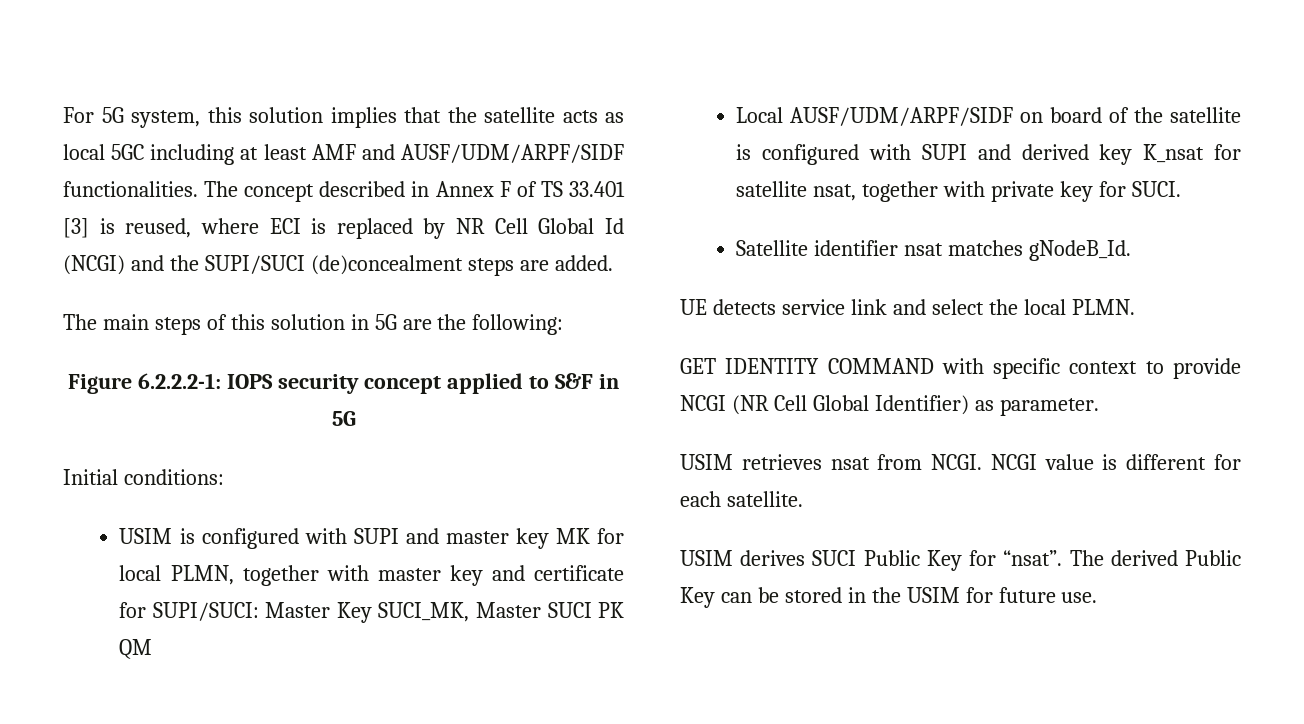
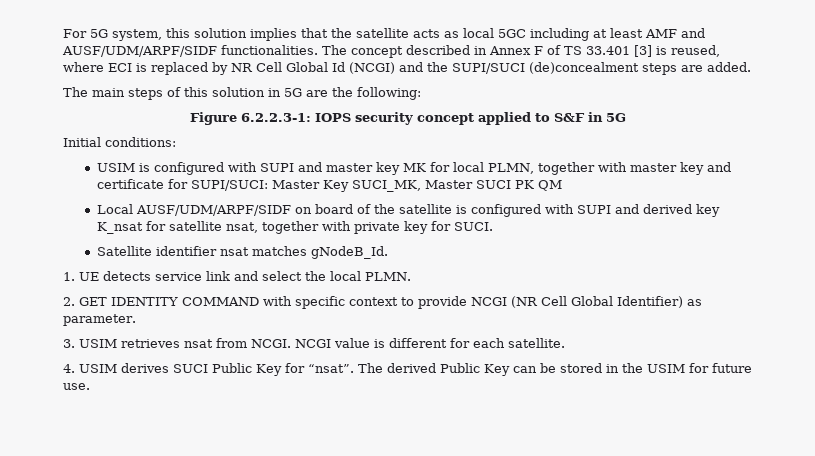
- Figure 6.2.2.2-1: IOPS security concept applied to S&F in 5G
+ Figure 6.2.2.3-1: IOPS security concept applied to S&F in 5G
- UE detects service link and select the local PLMN.
+ 1. UE detects service link and select the local PLMN.
- GET IDENTITY COMMAND with specific context to provide NCGI (NR Cell Global Identifier) as parameter.
+ 2. GET IDENTITY COMMAND with specific context to provide NCGI (NR Cell Global Identifier) as parameter.
- USIM retrieves nsat from NCGI.
+ 3. USIM retrieves nsat from NCGI.
- USIM derives SUCI Public Key for “nsat”.
+ 4. USIM derives SUCI Public Key for “nsat”.

